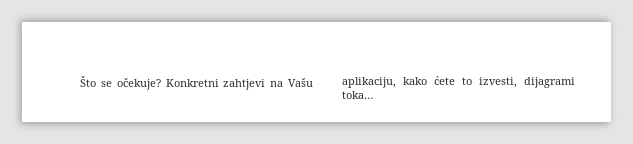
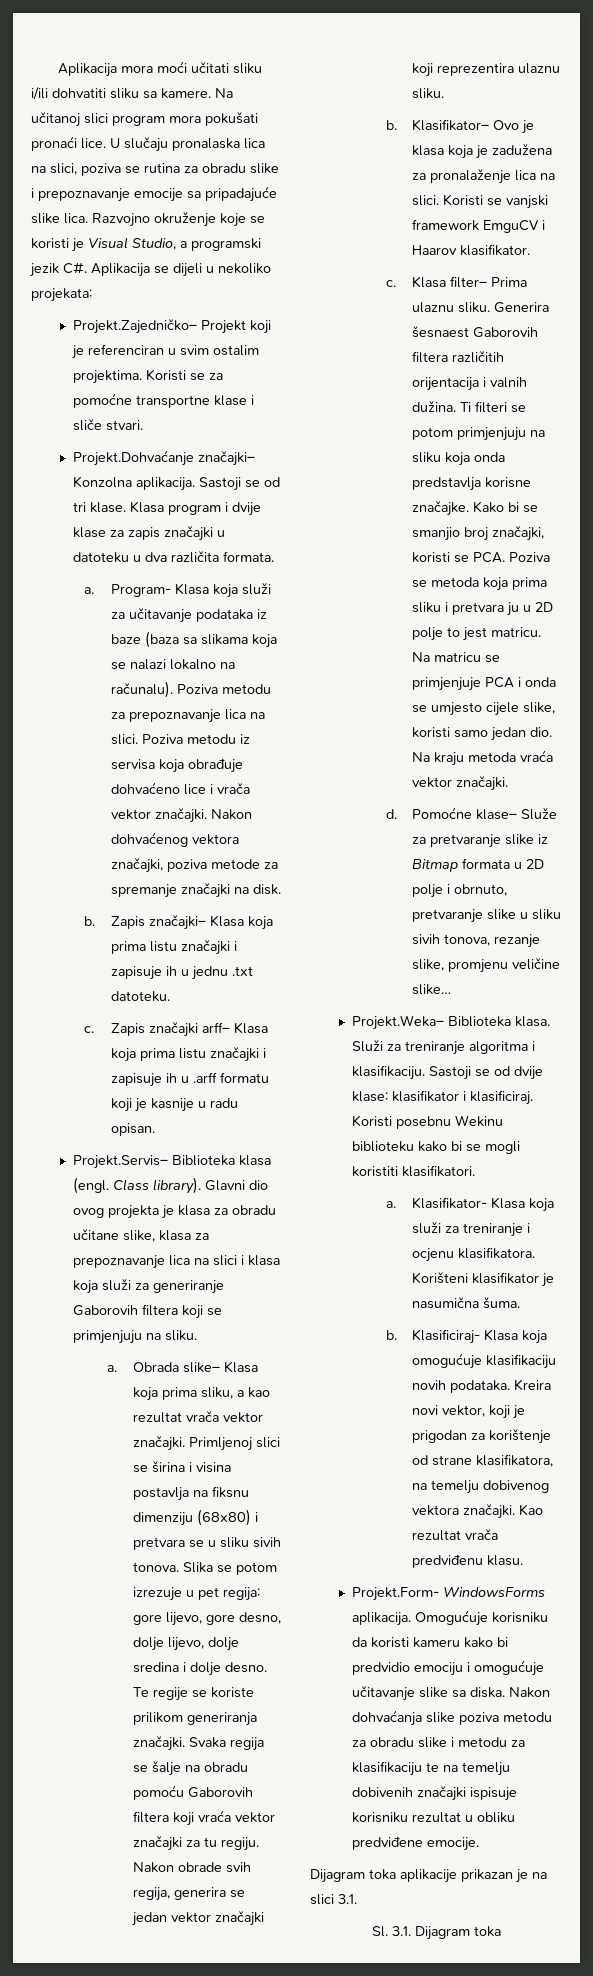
- Što se očekuje? Konkretni zahtjevi na Vašu aplikaciju, kako ćete to izvesti, dijagrami toka…
+ Aplikacija mora moći učitati sliku i/ili dohvatiti sliku sa kamere. Na učitanoj slici program mora pokušati pronaći lice. U slučaju pronalaska lica na slici, poziva se rutina za obradu slike i prepoznavanje emocije sa pripadajuće slike lica. Razvojno okruženje koje se koristi je Visual Studio, a programski jezik C#. Aplikacija se dijeli u nekoliko projekata:
+ Projekt.Zajedničko– Projekt koji je referenciran u svim ostalim projektima. Koristi se za pomoćne transportne klase i sliče stvari.
+ Projekt.Dohvaćanje značajki– Konzolna aplikacija. Sastoji se od tri klase. Klasa program i dvije klase za zapis značajki u datoteku u dva različita formata.
+ a. Program- Klasa koja služi za učitavanje podataka iz baze (baza sa slikama koja se nalazi lokalno na računalu). Poziva metodu za prepoznavanje lica na slici. Poziva metodu iz servisa koja obrađuje dohvaćeno lice i vrača vektor značajki. Nakon dohvaćenog vektora značajki, poziva metode za spremanje značajki na disk.
+ b. Zapis značajki– Klasa koja prima listu značajki i zapisuje ih u jednu .txt datoteku.
+ c. Zapis značajki arff– Klasa koja prima listu značajki i zapisuje ih u .arff formatu koji je kasnije u radu opisan.
+ Projekt.Servis– Biblioteka klasa (engl. Class library). Glavni dio ovog projekta je klasa za obradu učitane slike, klasa za prepoznavanje lica na slici i klasa koja služi za generiranje Gaborovih filtera koji se primjenjuju na sliku.
+ a. Obrada slike– Klasa koja prima sliku, a kao rezultat vrača vektor značajki. Primljenoj slici se širina i visina postavlja na fiksnu dimenziju (68x80) i pretvara se u sliku sivih tonova. Slika se potom izrezuje u pet regija: gore lijevo, gore desno, dolje lijevo, dolje sredina i dolje desno. Te regije se koriste prilikom generiranja značajki. Svaka regija se šalje na obradu pomoću Gaborovih filtera koji vraća vektor značajki za tu regiju. Nakon obrade svih regija, generira se jedan vektor značajki koji reprezentira ulaznu sliku.
+ b. Klasifikator– Ovo je klasa koja je zadužena za pronalaženje lica na slici. Koristi se vanjski framework EmguCV i Haarov klasifikator.
+ c. Klasa filter– Prima ulaznu sliku. Generira šesnaest Gaborovih filtera različitih orijentacija i valnih dužina. Ti filteri se potom primjenjuju na sliku koja onda predstavlja korisne značajke. Kako bi se smanjio broj značajki, koristi se PCA. Poziva se metoda koja prima sliku i pretvara ju u 2D polje to jest matricu. Na matricu se primjenjuje PCA i onda se umjesto cijele slike, koristi samo jedan dio. Na kraju metoda vraća vektor značajki.
+ d. Pomoćne klase– Služe za pretvaranje slike iz Bitmap formata u 2D polje i obrnuto, pretvaranje slike u sliku sivih tonova, rezanje slike, promjenu veličine slike…
+ Projekt.Weka– Biblioteka klasa. Služi za treniranje algoritma i klasifikaciju. Sastoji se od dvije klase: klasifikator i klasificiraj. Koristi posebnu Wekinu biblioteku kako bi se mogli koristiti klasifikatori.
+ a. Klasifikator- Klasa koja služi za treniranje i ocjenu klasifikatora. Korišteni klasifikator je nasumična šuma.
+ b. Klasificiraj- Klasa koja omogućuje klasifikaciju novih podataka. Kreira novi vektor, koji je prigodan za korištenje od strane klasifikatora, na temelju dobivenog vektora značajki. Kao rezultat vrača predviđenu klasu.
+ Projekt.Form- WindowsForms aplikacija. Omogućuje korisniku da koristi kameru kako bi predvidio emociju i omogućuje učitavanje slike sa diska. Nakon dohvaćanja slike poziva metodu za obradu slike i metodu za klasifikaciju te na temelju dobivenih značajki ispisuje korisniku rezultat u obliku predviđene emocije.
+ Dijagram toka aplikacije prikazan je na slici 3.1.
+ Sl. 3.1. Dijagram toka

